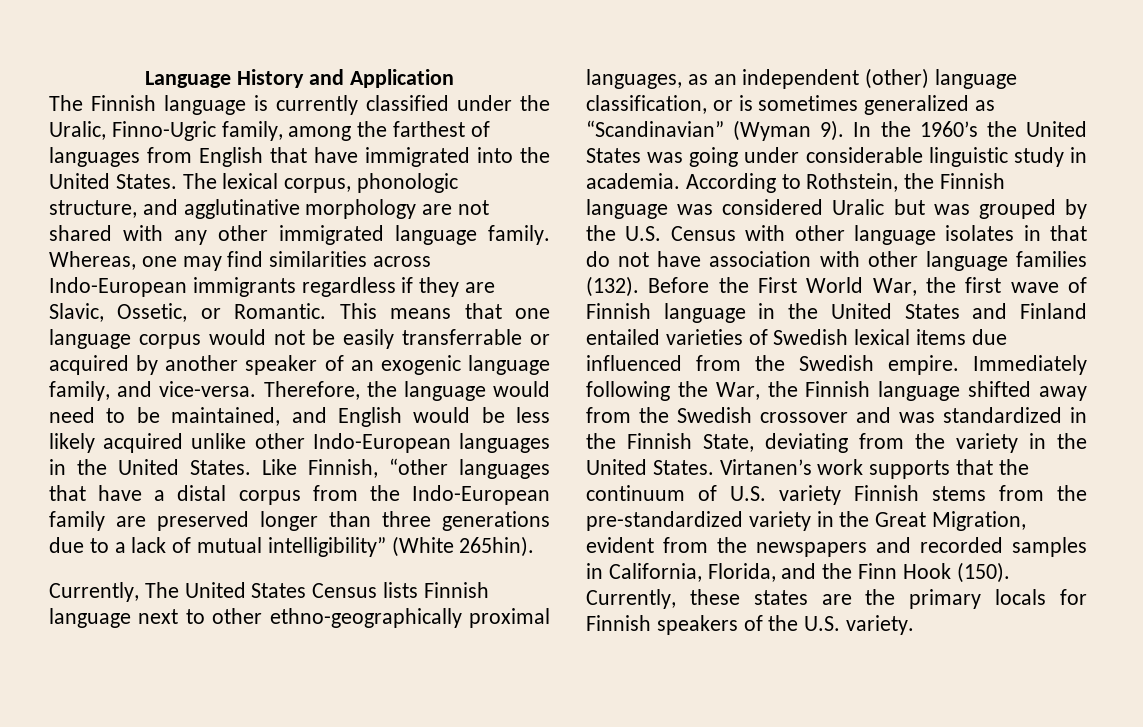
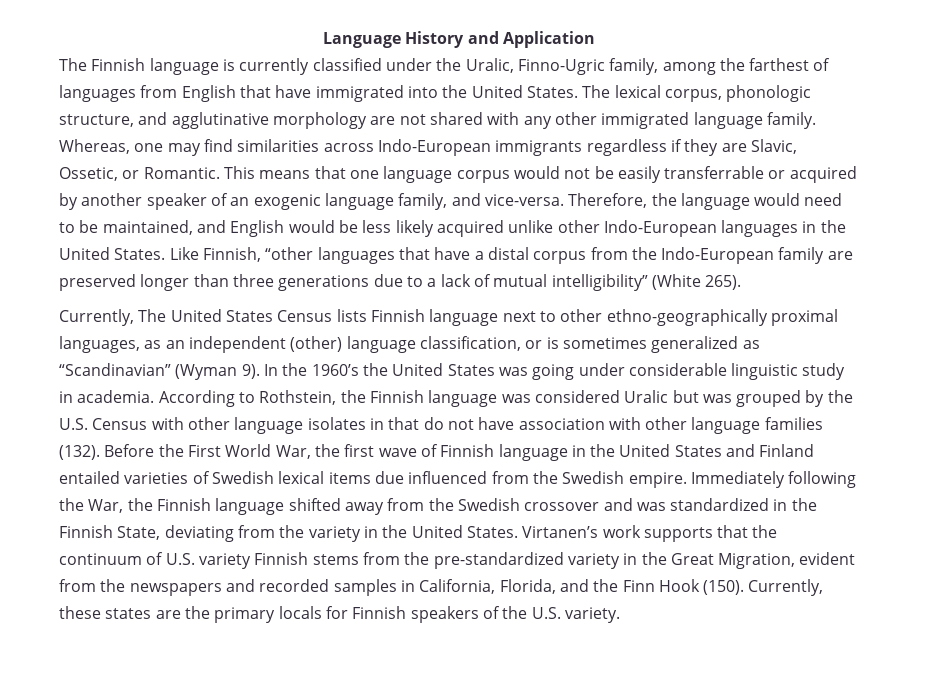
- Like Finnish, “other languages that have a distal corpus from the Indo-European family are preserved longer than three generations due to a lack of mutual intelligibility” (White 265hin).
+ Like Finnish, “other languages that have a distal corpus from the Indo-European family are preserved longer than three generations due to a lack of mutual intelligibility” (White 265).

